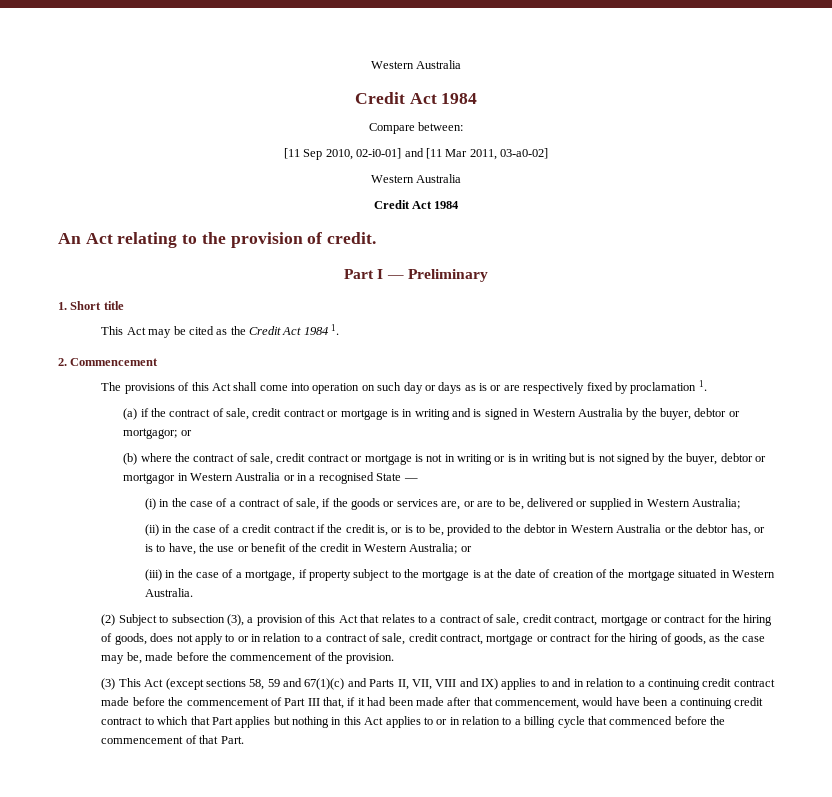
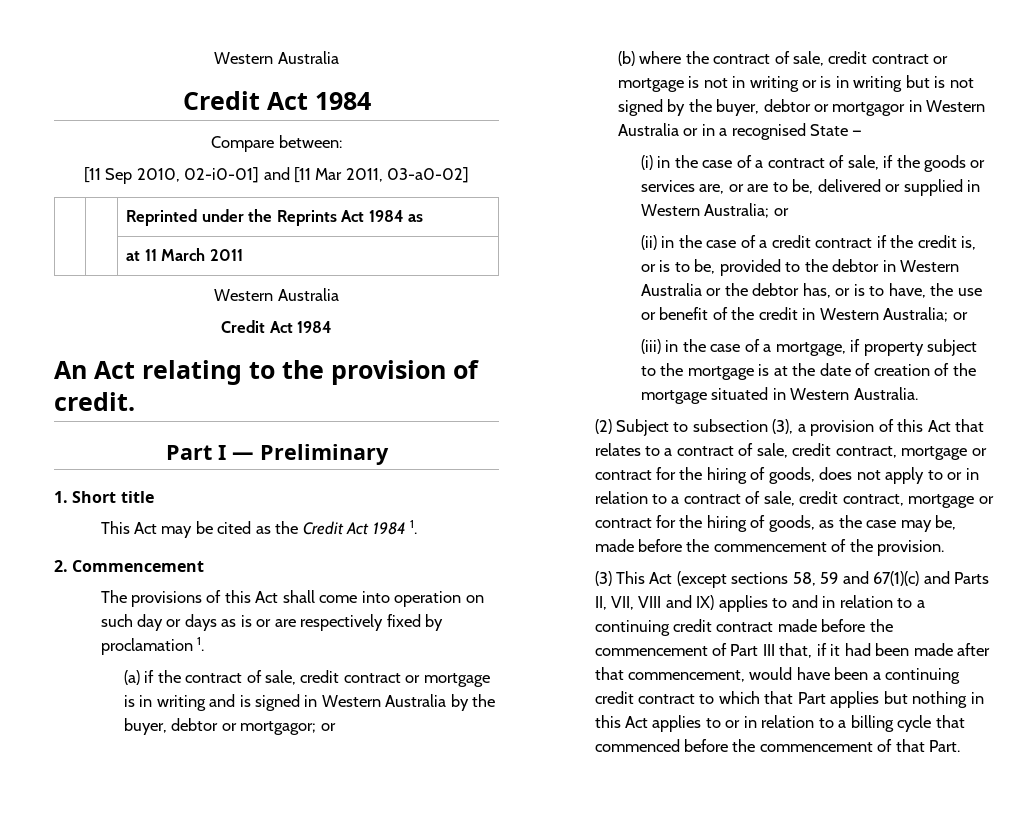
+ | | Reprinted under the Reprints Act 1984 as
+ | | at 11 March 2011
- (i) in the case of a contract of sale, if the goods or services are, or are to be, delivered or supplied in Western Australia;
+ (i) in the case of a contract of sale, if the goods or services are, or are to be, delivered or supplied in Western Australia; or

